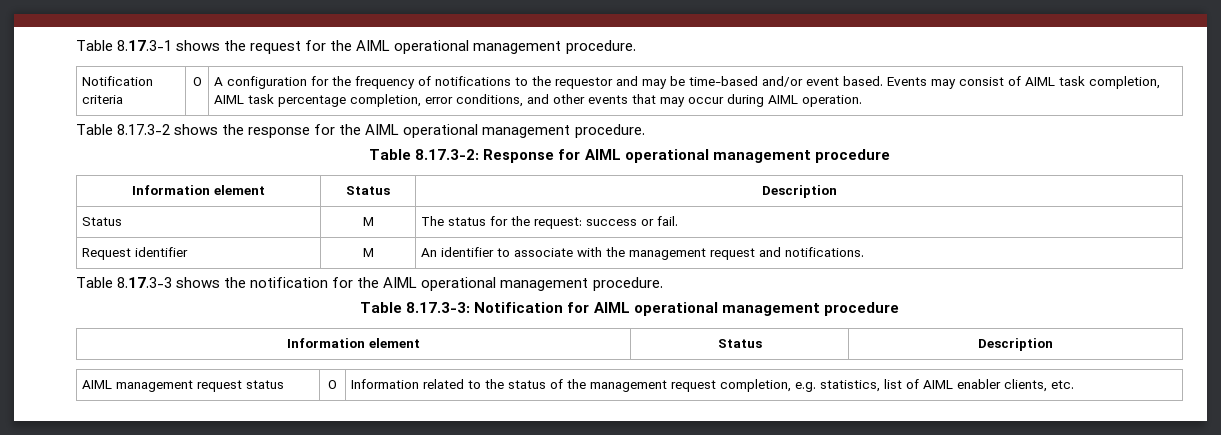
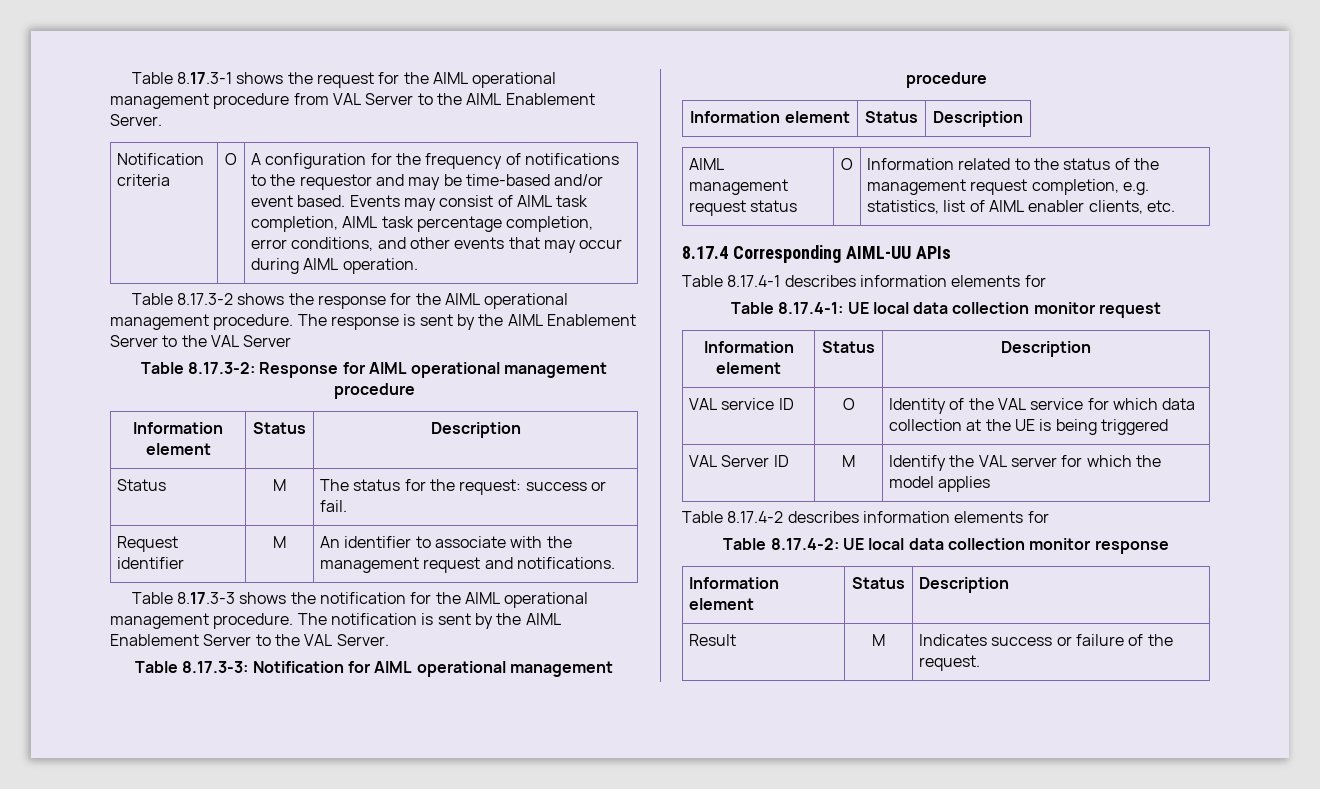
- Table 8.17.3-1 shows the request for the AIML operational management procedure.
+ Table 8.17.3-1 shows the request for the AIML operational management procedure from VAL Server to the AIML Enablement Server.
+ The response is sent by the AIML Enablement Server to the VAL Server
+ The notification is sent by the AIML Enablement Server to the VAL Server.
+ 8.17.4 Corresponding AIML-UU APIs
+ Table 8.17.4-1 describes information elements for
+ Table 8.17.4-1: UE local data collection monitor request
+ Information element | Status | Description
+ VAL service ID | O | Identity of the VAL service for which data collection at the UE is being triggered
+ VAL Server ID | M | Identify the VAL server for which the model applies
+ Table 8.17.4-2 describes information elements for
+ Table 8.17.4-2: UE local data collection monitor response
+ Information element | Status | Description
+ Result | M | Indicates success or failure of the request.

